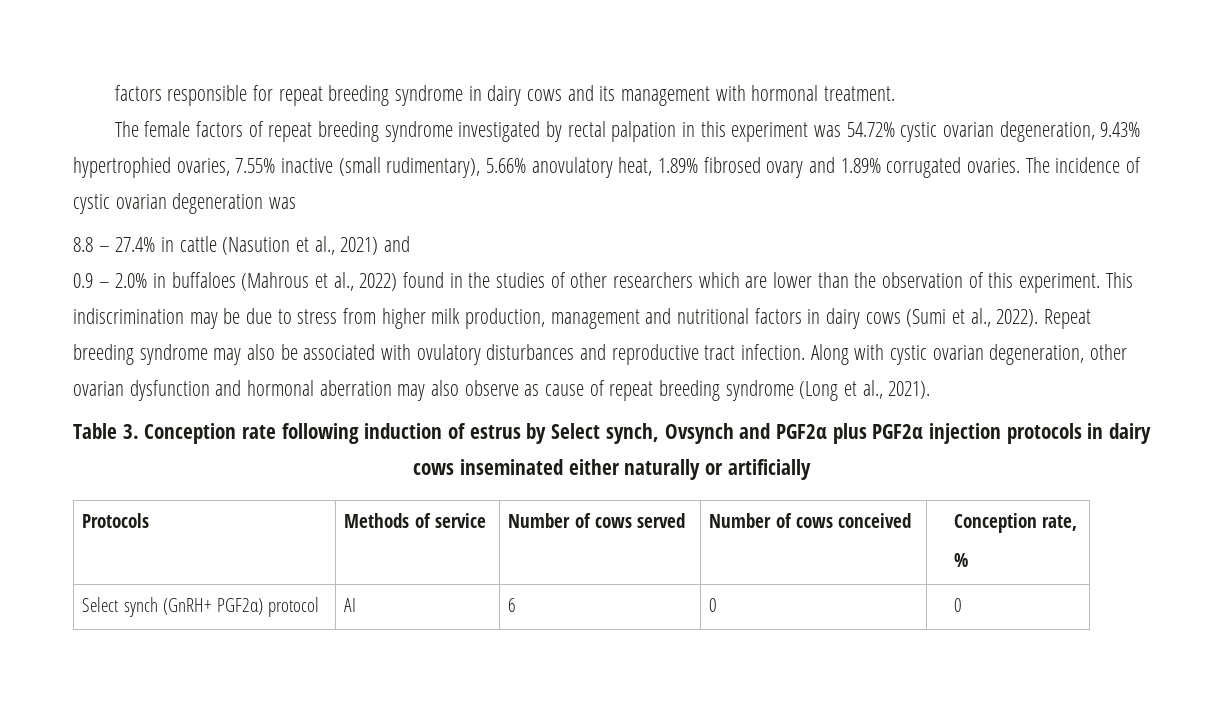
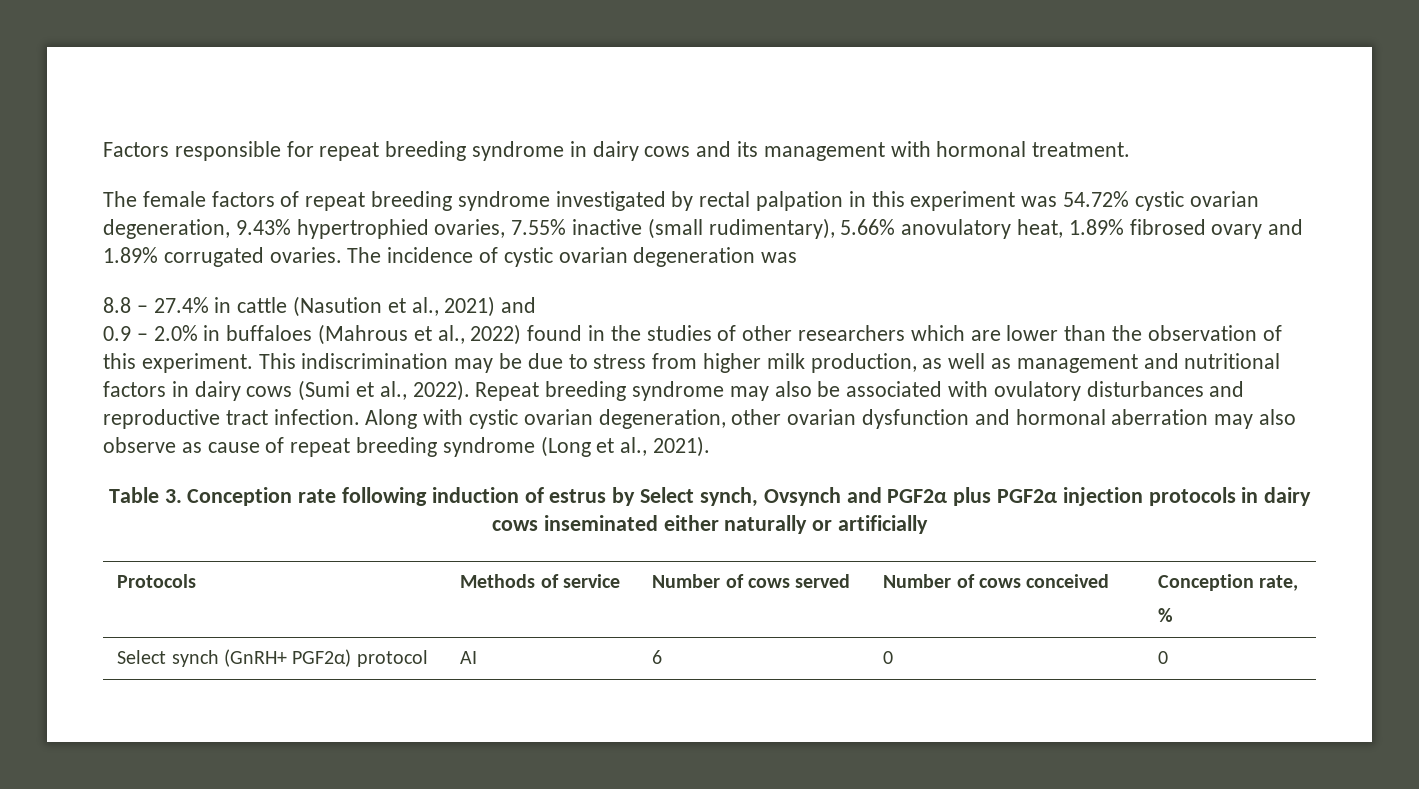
- factors responsible for repeat breeding syndrome in dairy cows and its management with hormonal treatment.
+ Factors responsible for repeat breeding syndrome in dairy cows and its management with hormonal treatment.
- This indiscrimination may be due to stress from higher milk production, management and nutritional factors in dairy cows (Sumi et al., 2022).
+ This indiscrimination may be due to stress from higher milk production, as well as management and nutritional factors in dairy cows (Sumi et al., 2022).

